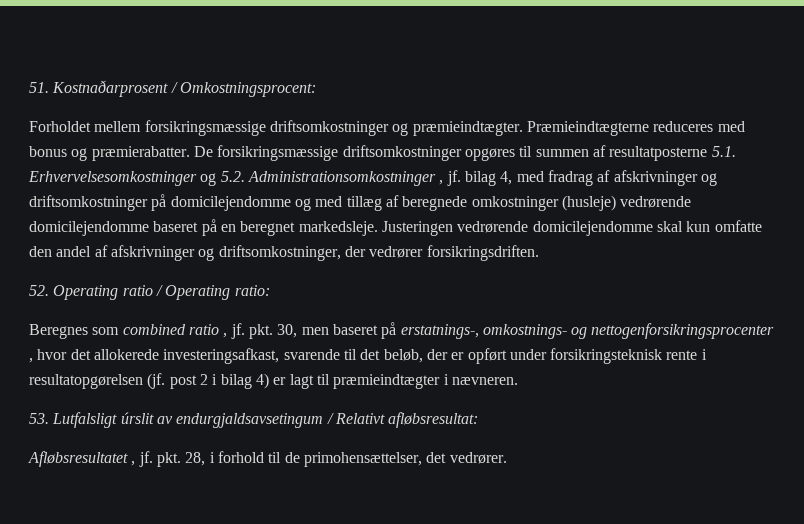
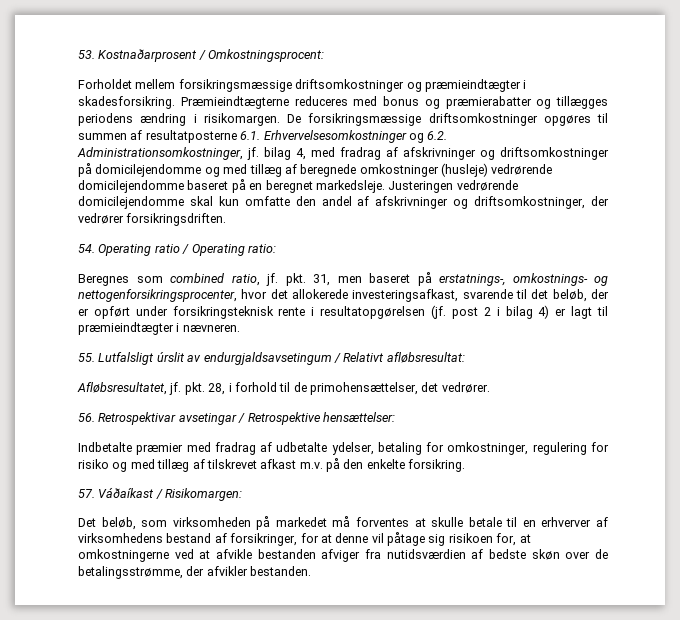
- 51. Kostnaðarprosent / Omkostningsprocent:
+ 53. Kostnaðarprosent / Omkostningsprocent:
- Forholdet mellem forsikringsmæssige driftsomkostninger og præmieindtægter.
+ Forholdet mellem forsikringsmæssige driftsomkostninger og præmieindtægter i skadesforsikring.
- Præmieindtægterne reduceres med bonus og præmierabatter.
+ Præmieindtægterne reduceres med bonus og præmierabatter og tillægges periodens ændring i risikomargen.
- De forsikringsmæssige driftsomkostninger opgøres til summen af resultatposterne 5.1. Erhvervelsesomkostninger og 5.2. Administrationsomkostninger , jf. bilag 4, med fradrag af afskrivninger og driftsomkostninger på domicilejendomme og med tillæg af beregnede omkostninger (husleje) vedrørende domicilejendomme baseret på en beregnet markedsleje.
+ De forsikringsmæssige driftsomkostninger opgøres til summen af resultatposterne 6.1. Erhvervelsesomkostninger og 6.2. Administrationsomkostninger, jf. bilag 4, med fradrag af afskrivninger og driftsomkostninger på domicilejendomme og med tillæg af beregnede omkostninger (husleje) vedrørende domicilejendomme baseret på en beregnet markedsleje.
- 52. Operating ratio / Operating ratio:
+ 54. Operating ratio / Operating ratio:
- Beregnes som combined ratio , jf. pkt. 30, men baseret på erstatnings-, omkostnings- og nettogenforsikringsprocenter , hvor det allokerede investeringsafkast, svarende til det beløb, der er opført under forsikringsteknisk rente i resultatopgørelsen (jf. post 2 i bilag 4) er lagt til præmieindtægter i nævneren.
+ Beregnes som combined ratio, jf. pkt. 31, men baseret på erstatnings-, omkostnings- og nettogenforsikringsprocenter, hvor det allokerede investeringsafkast, svarende til det beløb, der er opført under forsikringsteknisk rente i resultatopgørelsen (jf. post 2 i bilag 4) er lagt til præmieindtægter i nævneren.
- 53. Lutfalsligt úrslit av endurgjaldsavsetingum / Relativt afløbsresultat:
+ 55. Lutfalsligt úrslit av endurgjaldsavsetingum / Relativt afløbsresultat:
- Afløbsresultatet , jf. pkt. 28, i forhold til de primohensættelser, det vedrører.
+ Afløbsresultatet, jf. pkt. 28, i forhold til de primohensættelser, det vedrører.
+ 56. Retrospektivar avsetingar / Retrospektive hensættelser:
+ Indbetalte præmier med fradrag af udbetalte ydelser, betaling for omkostninger, regulering for risiko og med tillæg af tilskrevet afkast m.v. på den enkelte forsikring.
+ 57. Váðaíkast / Risikomargen:
+ Det beløb, som virksomheden på markedet må forventes at skulle betale til en erhverver af virksomhedens bestand af forsikringer, for at denne vil påtage sig risikoen for, at omkostningerne ved at afvikle bestanden afviger fra nutidsværdien af bedste skøn over de betalingsstrømme, der afvikler bestanden.

